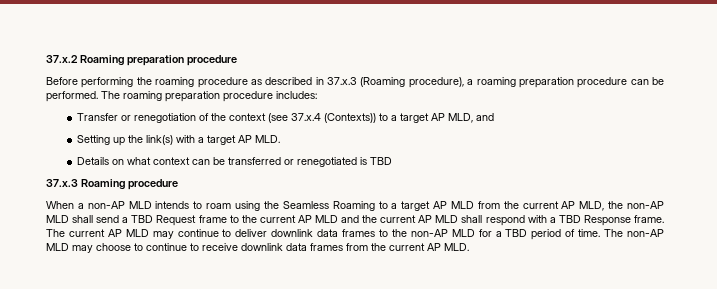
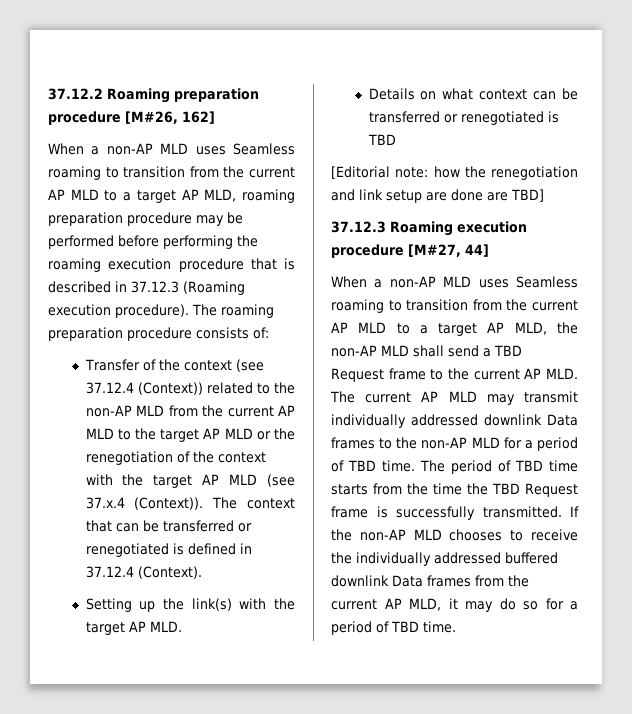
- 37.x.2 Roaming preparation procedure
- Before performing the roaming procedure as described in 37.x.3 (Roaming procedure), a roaming preparation procedure can be performed. The roaming preparation procedure includes:
- Transfer or renegotiation of the context (see 37.x.4 (Contexts)) to a target AP MLD, and
+ 37.12.2 Roaming preparation procedure [M#26, 162]
+ When a non-AP MLD uses Seamless roaming to transition from the current AP MLD to a target AP MLD, roaming preparation procedure may be performed before performing the roaming execution procedure that is described in 37.12.3 (Roaming execution procedure). The roaming preparation procedure consists of:
+ Transfer of the context (see 37.12.4 (Context)) related to the non-AP MLD from the current AP MLD to the target AP MLD or the renegotiation of the context with the target AP MLD (see 37.x.4 (Context)). The context that can be transferred or renegotiated is defined in 37.12.4 (Context).
- Setting up the link(s) with a target AP MLD.
+ Setting up the link(s) with the target AP MLD.
- 37.x.3 Roaming procedure
- When a non-AP MLD intends to roam using the Seamless Roaming to a target AP MLD from the current AP MLD, the non-AP MLD shall send a TBD Request frame to the current AP MLD and the current AP MLD shall respond with a TBD Response frame. The current AP MLD may continue to deliver downlink data frames to the non-AP MLD for a TBD period of time.
+ [Editorial note: how the renegotiation and link setup are done are TBD]
+ 37.12.3 Roaming execution procedure [M#27, 44]
+ When a non-AP MLD uses Seamless roaming to transition from the current AP MLD to a target AP MLD, the non-AP MLD shall send a TBD Request frame to the current AP MLD. The current AP MLD may transmit individually addressed downlink Data frames to the non-AP MLD for a period of TBD time.
- The non-AP MLD may choose to continue to receive downlink data frames from the current AP MLD.
+ The period of TBD time starts from the time the TBD Request frame is successfully transmitted. If the non-AP MLD chooses to receive the individually addressed buffered downlink Data frames from the current AP MLD, it may do so for a period of TBD time.

